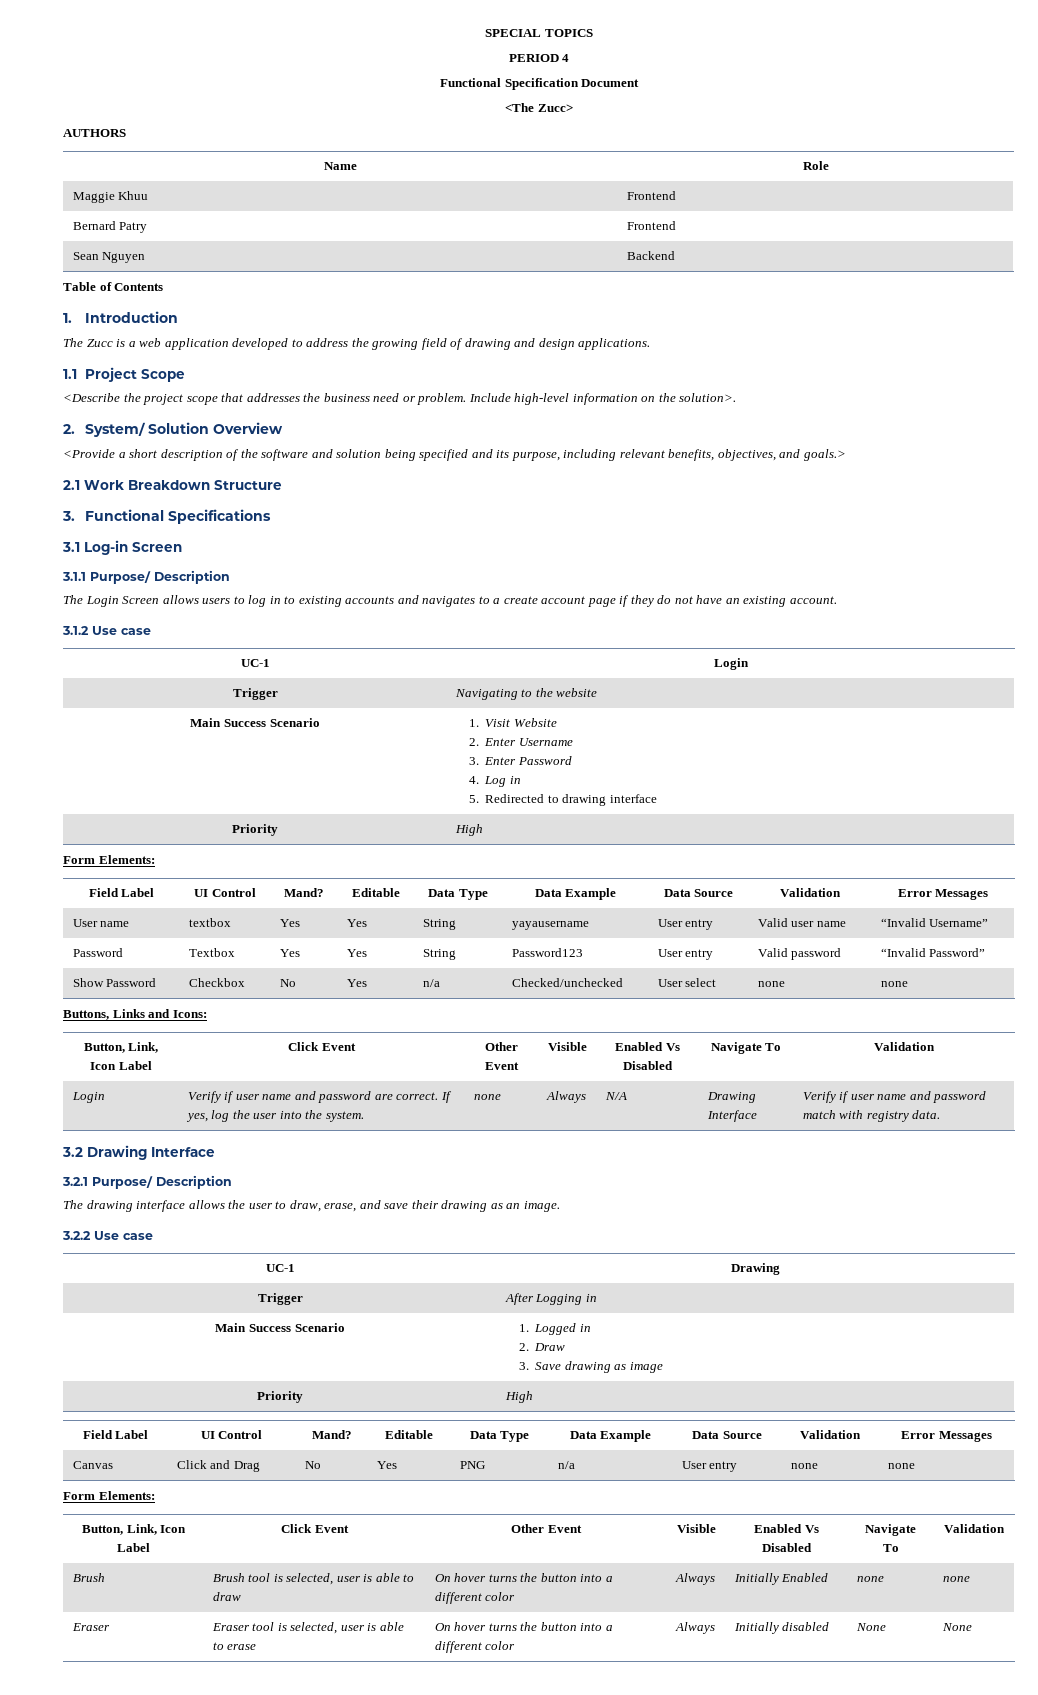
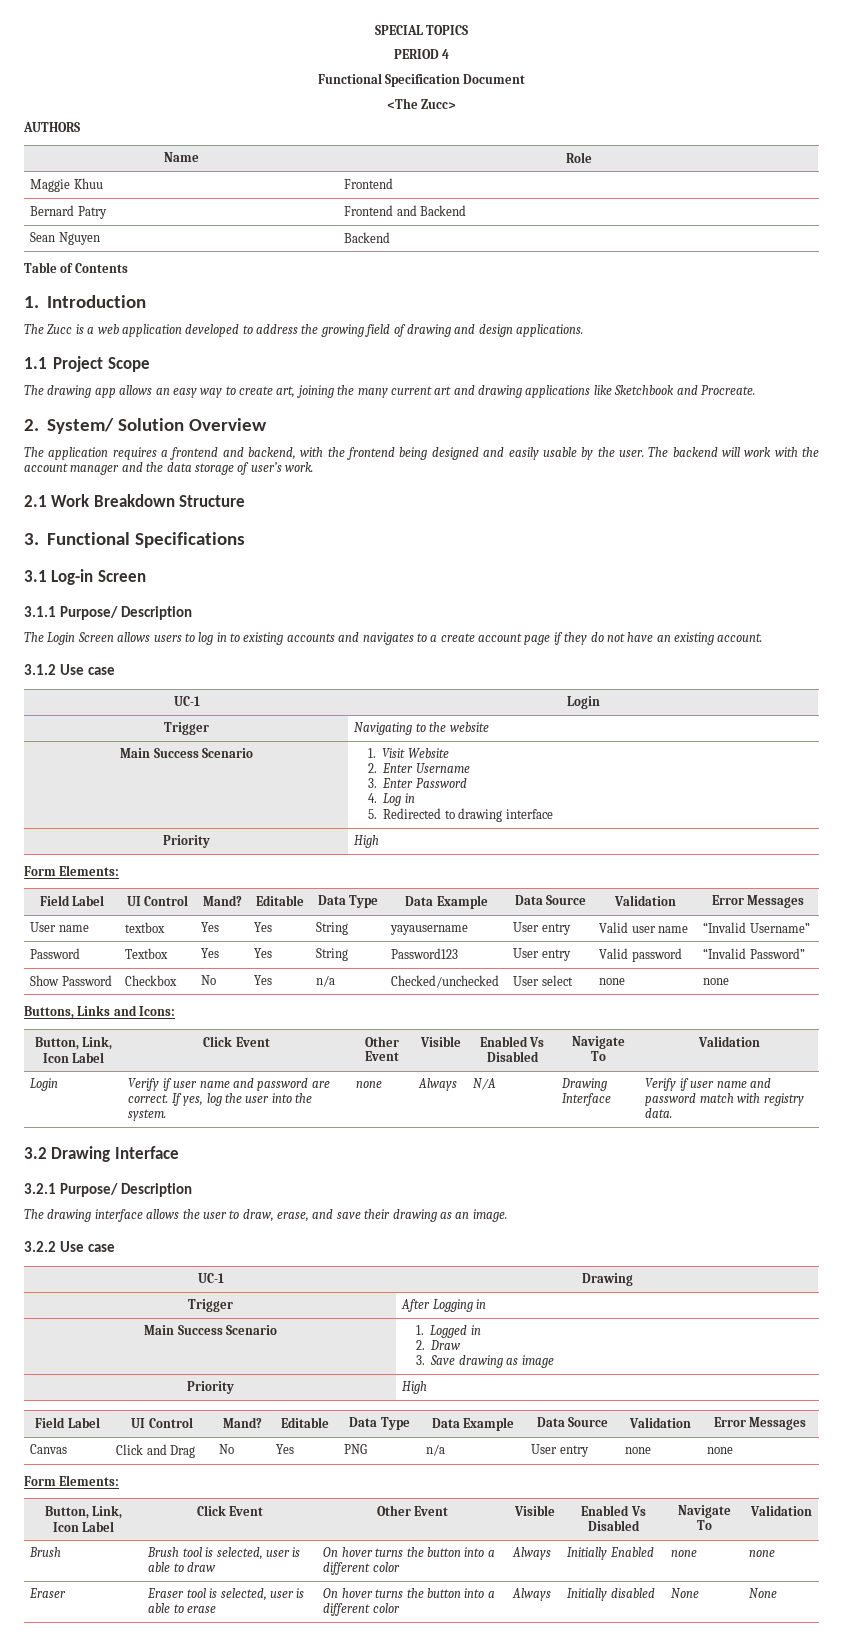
- Bernard Patry | Frontend
+ Bernard Patry | Frontend and Backend
- <Describe the project scope that addresses the business need or problem. Include high-level information on the solution>.
+ The drawing app allows an easy way to create art, joining the many current art and drawing applications like Sketchbook and Procreate.
  2. System/ Solution Overview
- <Provide a short description of the software and solution being specified and its purpose, including relevant benefits, objectives, and goals.>
+ The application requires a frontend and backend, with the frontend being designed and easily usable by the user. The backend will work with the account manager and the data storage of user’s work.

